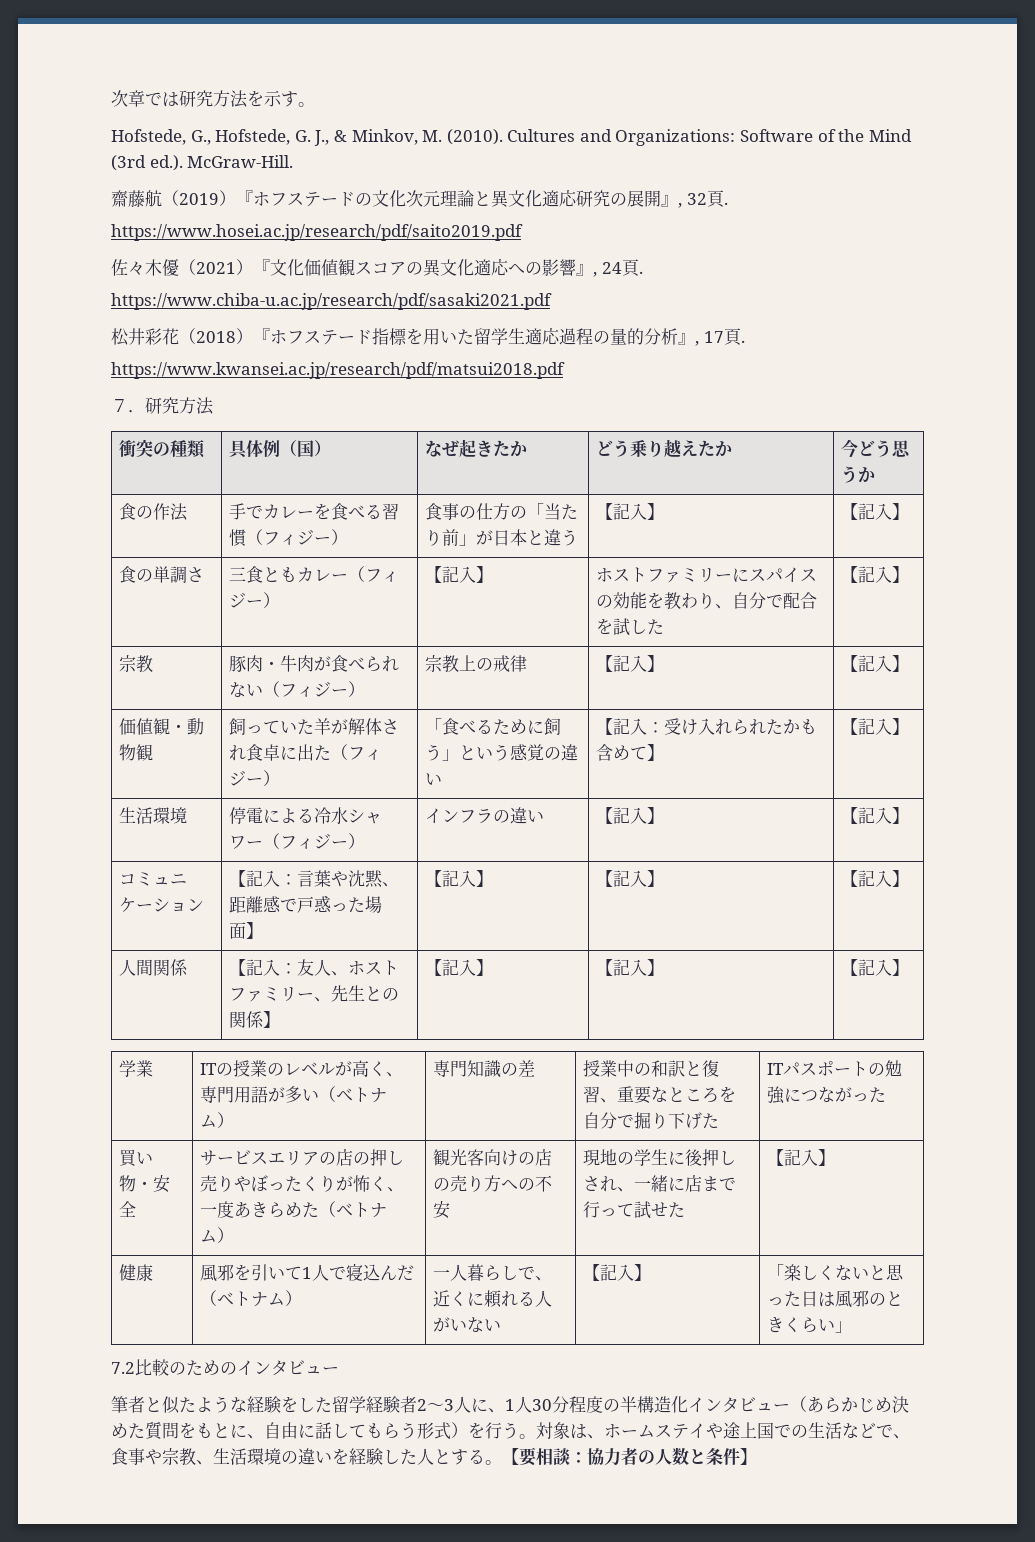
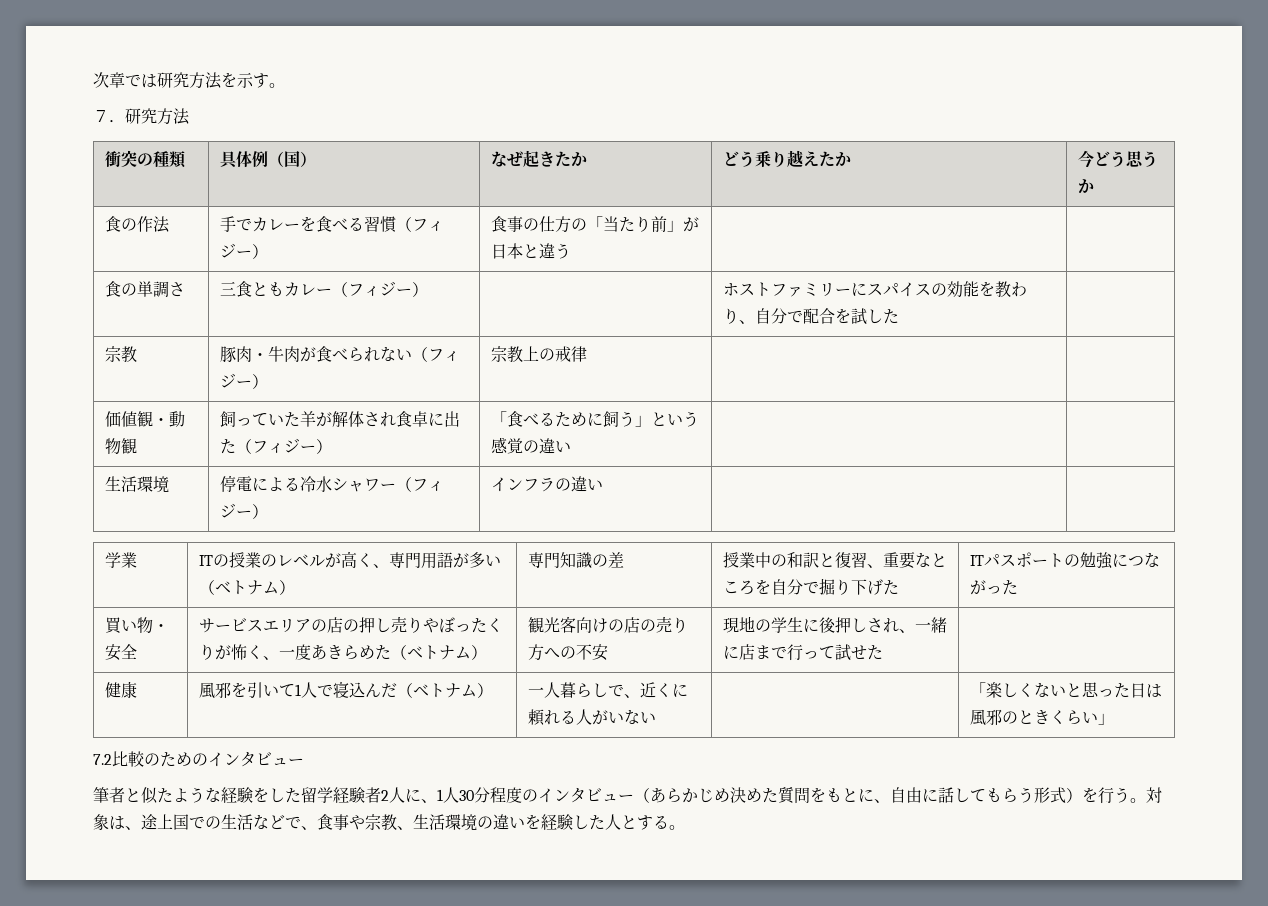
- Hofstede, G., Hofstede, G. J., & Minkov, M. (2010). Cultures and Organizations: Software of the Mind (3rd ed.). McGraw-Hill.
- 齋藤航（2019）『ホフステードの文化次元理論と異文化適応研究の展開』, 32頁.
- https://www.hosei.ac.jp/research/pdf/saito2019.pdf
- 佐々木優（2021）『文化価値観スコアの異文化適応への影響』, 24頁.
- https://www.chiba-u.ac.jp/research/pdf/sasaki2021.pdf
- 松井彩花（2018）『ホフステード指標を用いた留学生適応過程の量的分析』, 17頁.
- https://www.kwansei.ac.jp/research/pdf/matsui2018.pdf
- 食の作法 | 手でカレーを食べる習慣（フィジー） | 食事の仕方の「当たり前」が日本と違う | 【記入】 | 【記入】
+ 食の作法 | 手でカレーを食べる習慣（フィジー） | 食事の仕方の「当たり前」が日本と違う | |
- 食の単調さ | 三食ともカレー（フィジー） | 【記入】 | ホストファミリーにスパイスの効能を教わり、自分で配合を試した | 【記入】
+ 食の単調さ | 三食ともカレー（フィジー） | | ホストファミリーにスパイスの効能を教わり、自分で配合を試した |
- 宗教 | 豚肉・牛肉が食べられない（フィジー） | 宗教上の戒律 | 【記入】 | 【記入】
+ 宗教 | 豚肉・牛肉が食べられない（フィジー） | 宗教上の戒律 | |
- 価値観・動物観 | 飼っていた羊が解体され食卓に出た（フィジー） | 「食べるために飼う」という感覚の違い | 【記入：受け入れられたかも含めて】 | 【記入】
+ 価値観・動物観 | 飼っていた羊が解体され食卓に出た（フィジー） | 「食べるために飼う」という感覚の違い | |
- 生活環境 | 停電による冷水シャワー（フィジー） | インフラの違い | 【記入】 | 【記入】
- コミュニケーション | 【記入：言葉や沈黙、距離感で戸惑った場面】 | 【記入】 | 【記入】 | 【記入】
- 人間関係 | 【記入：友人、ホストファミリー、先生との関係】 | 【記入】 | 【記入】 | 【記入】
+ 生活環境 | 停電による冷水シャワー（フィジー） | インフラの違い | |
- 現地の学生に後押しされ、一緒に店まで行って試せた | 【記入】
+ 現地の学生に後押しされ、一緒に店まで行って試せた
- 健康 | 風邪を引いて1人で寝込んだ（ベトナム） | 一人暮らしで、近くに頼れる人がいない | 【記入】 | 「楽しくないと思った日は風邪のときくらい」
+ 健康 | 風邪を引いて1人で寝込んだ（ベトナム） | 一人暮らしで、近くに頼れる人がいない | | 「楽しくないと思った日は風邪のときくらい」
- 筆者と似たような経験をした留学経験者2〜3人に、1人30分程度の半構造化インタビュー（あらかじめ決めた質問をもとに、自由に話してもらう形式）を行う。
+ 筆者と似たような経験をした留学経験者2人に、1人30分程度のインタビュー（あらかじめ決めた質問をもとに、自由に話してもらう形式）を行う。
- 対象は、ホームステイや途上国での生活などで、食事や宗教、生活環境の違いを経験した人とする。【要相談：協力者の人数と条件】
+ 対象は、途上国での生活などで、食事や宗教、生活環境の違いを経験した人とする。

